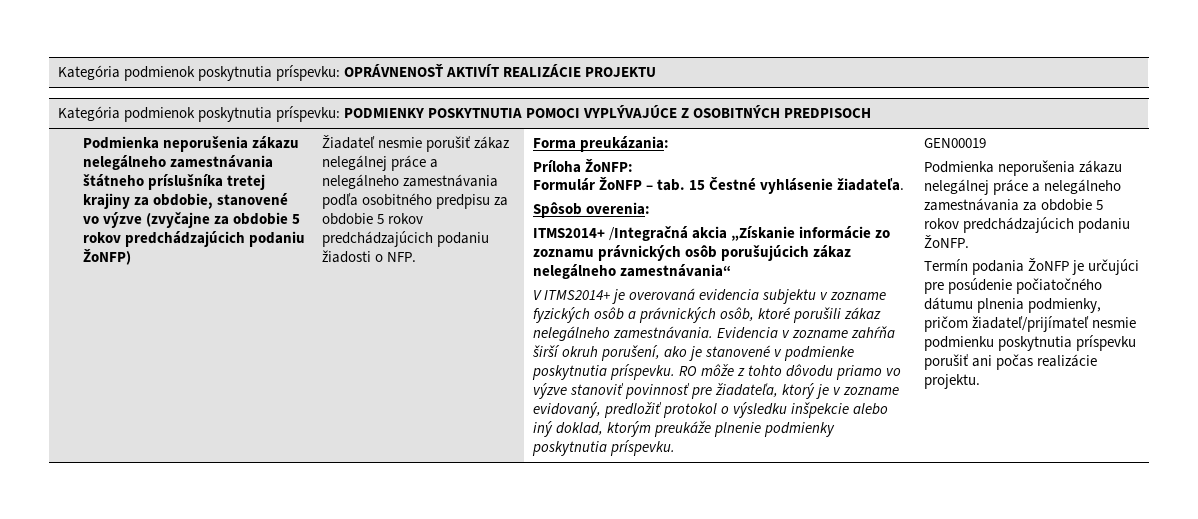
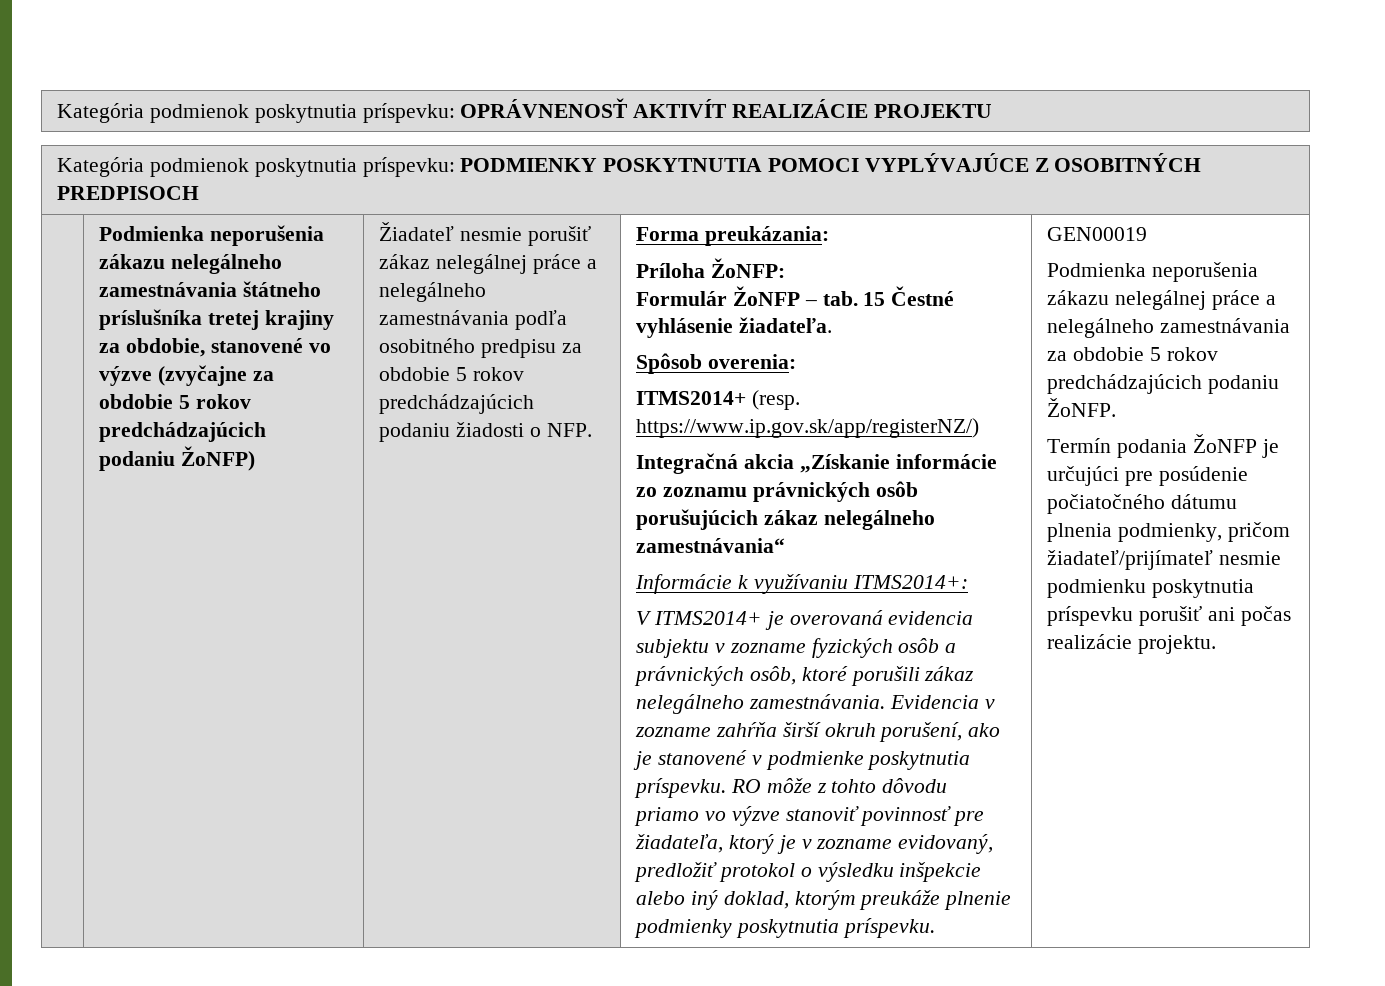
- ITMS2014+ /Integračná akcia „Získanie informácie zo zoznamu právnických osôb porušujúcich zákaz nelegálneho zamestnávania“
+ ITMS2014+ (resp. https://www.ip.gov.sk/app/registerNZ/)
+ Integračná akcia „Získanie informácie zo zoznamu právnických osôb porušujúcich zákaz nelegálneho zamestnávania“
+ Informácie k využívaniu ITMS2014+:

